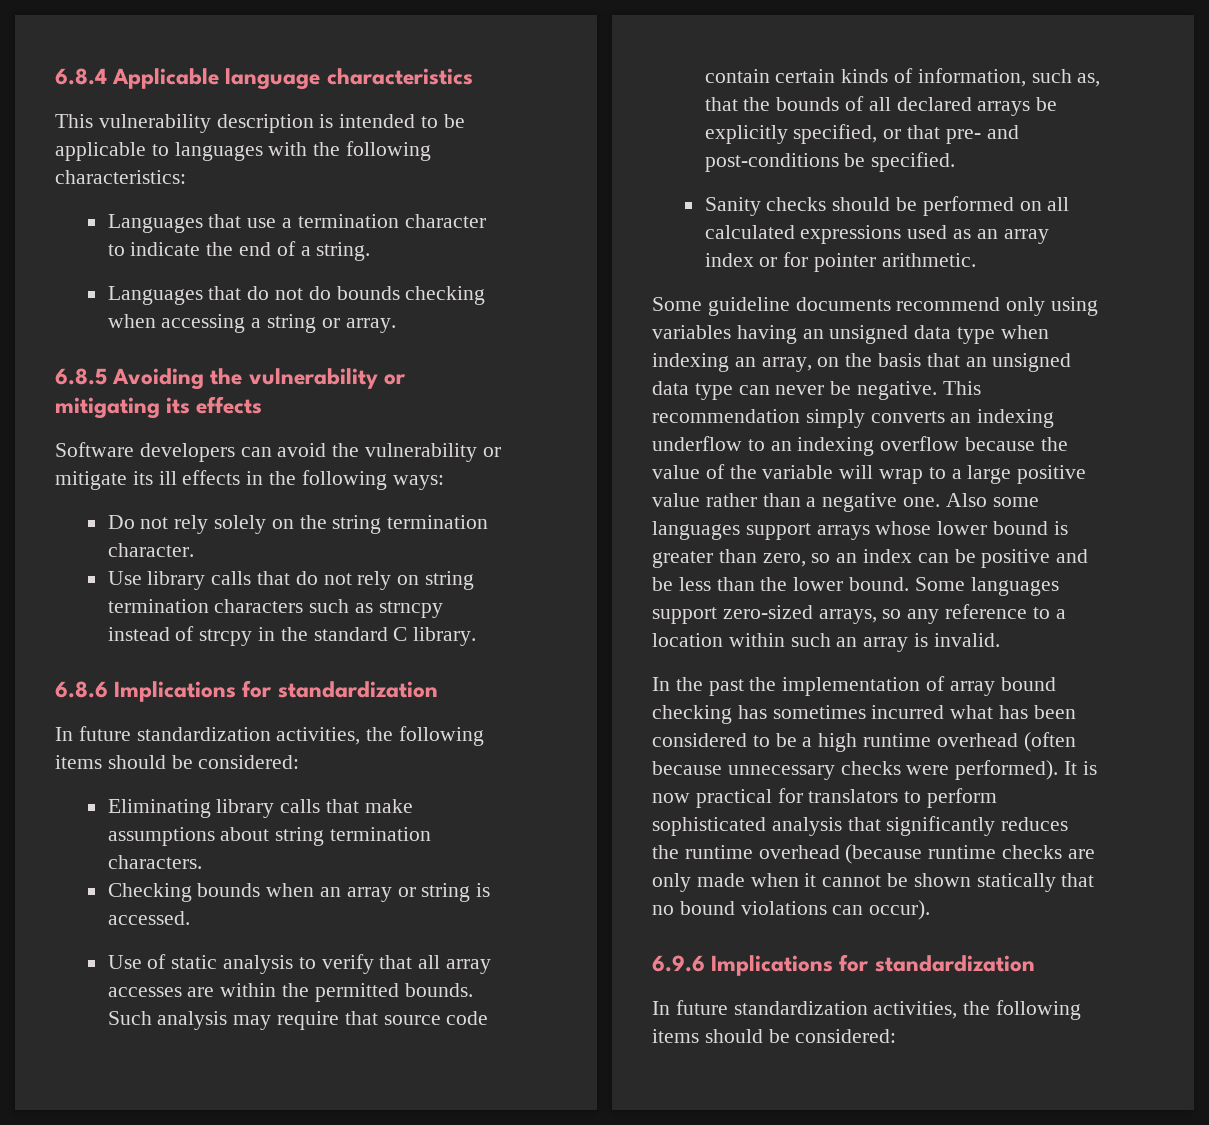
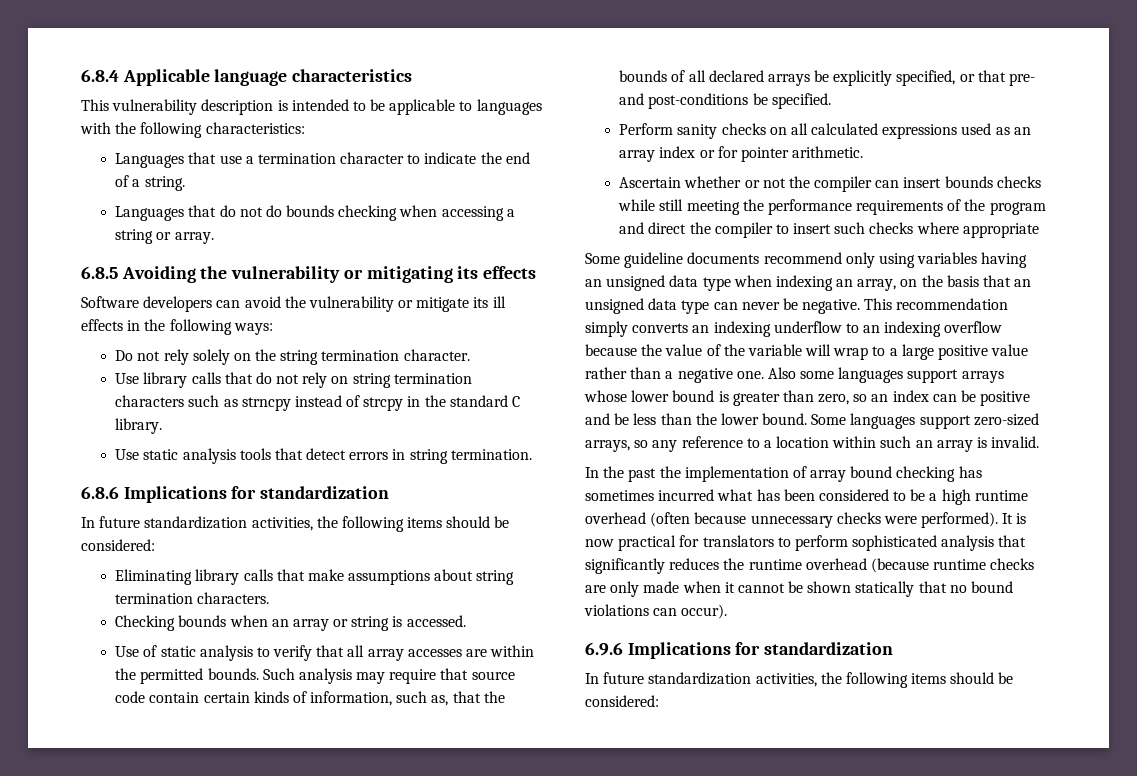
+ Use static analysis tools that detect errors in string termination.
- Sanity checks should be performed on all calculated expressions used as an array index or for pointer arithmetic.
+ Perform sanity checks on all calculated expressions used as an array index or for pointer arithmetic.
+ Ascertain whether or not the compiler can insert bounds checks while still meeting the performance requirements of the program and direct the compiler to insert such checks where appropriate

